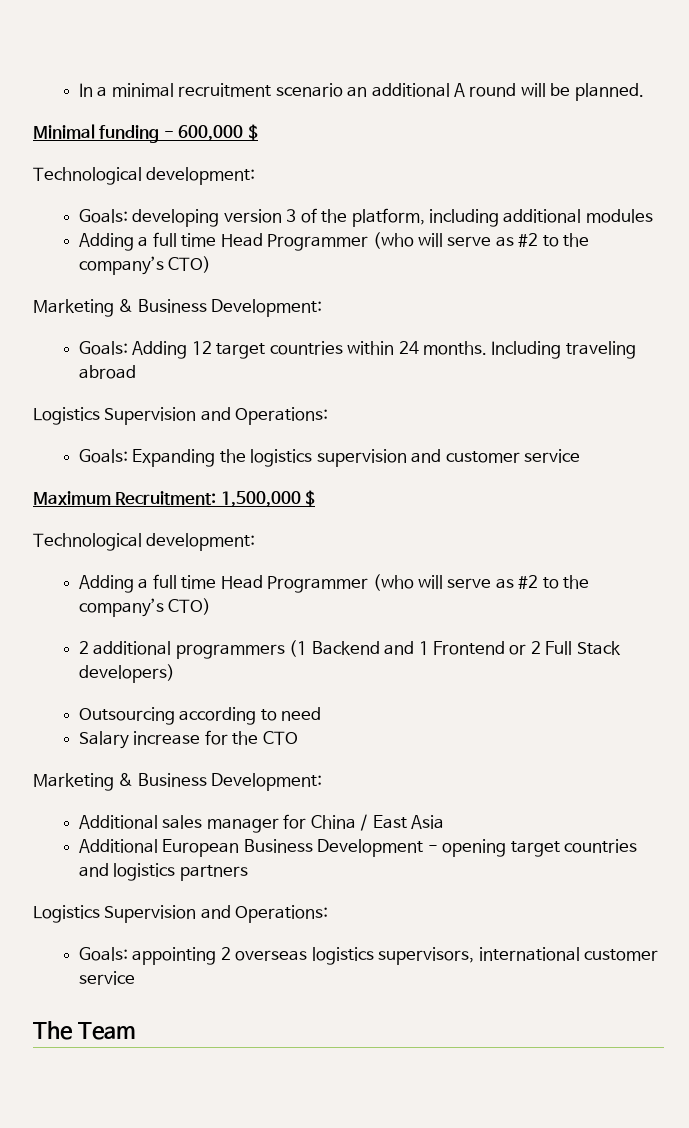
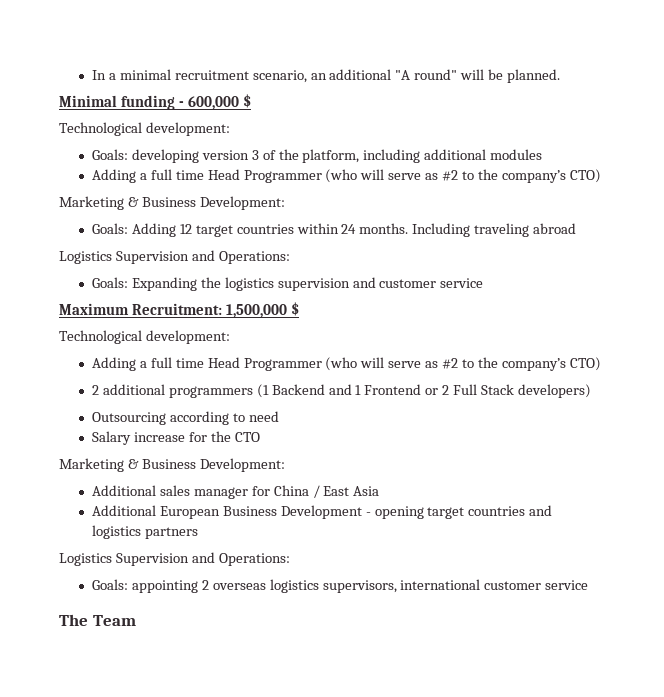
- In a minimal recruitment scenario an additional A round will be planned.
+ In a minimal recruitment scenario, an additional "A round" will be planned.

